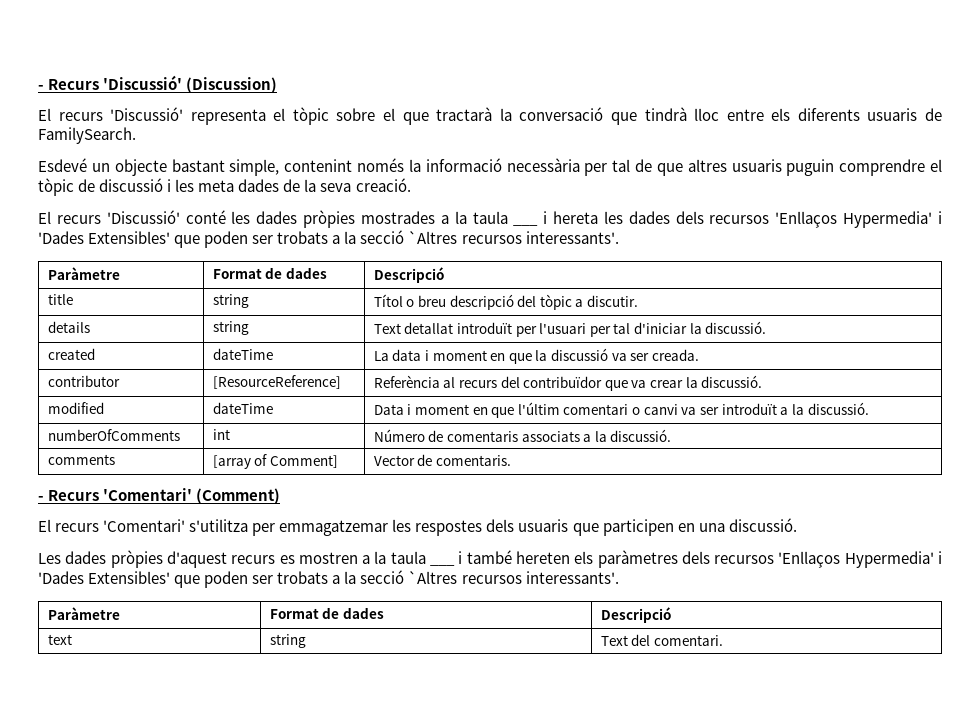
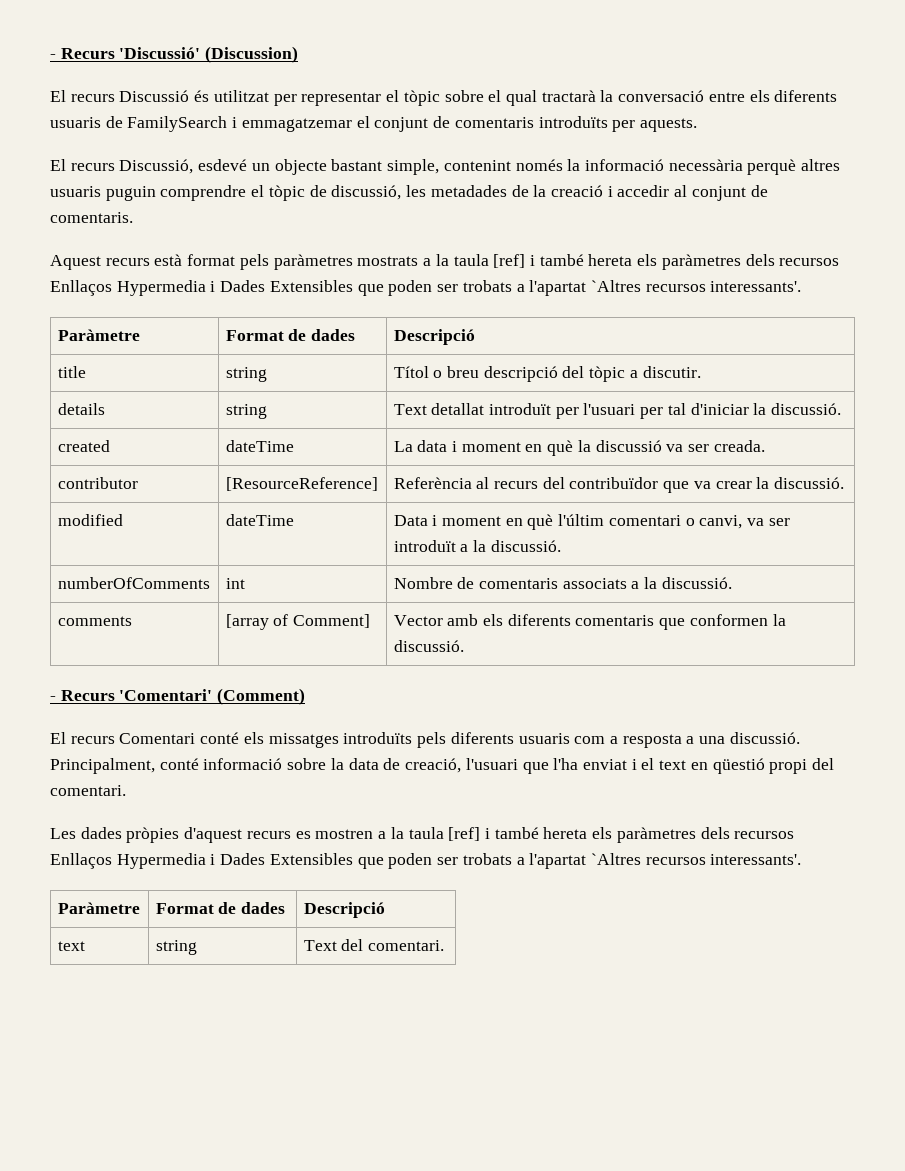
- El recurs 'Discussió' representa el tòpic sobre el que tractarà la conversació que tindrà lloc entre els diferents usuaris de FamilySearch.
- Esdevé un objecte bastant simple, contenint només la informació necessària per tal de que altres usuaris puguin comprendre el tòpic de discussió i les meta dades de la seva creació.
- El recurs 'Discussió' conté les dades pròpies mostrades a la taula ___ i hereta les dades dels recursos 'Enllaços Hypermedia' i 'Dades Extensibles' que poden ser trobats a la secció `Altres recursos interessants'.
+ El recurs Discussió és utilitzat per representar el tòpic sobre el qual tractarà la conversació entre els diferents usuaris de FamilySearch i emmagatzemar el conjunt de comentaris introduïts per aquests.
+ El recurs Discussió, esdevé un objecte bastant simple, contenint només la informació necessària perquè altres usuaris puguin comprendre el tòpic de discussió, les metadades de la creació i accedir al conjunt de comentaris.
+ Aquest recurs està format pels paràmetres mostrats a la taula [ref] i també hereta els paràmetres dels recursos Enllaços Hypermedia i Dades Extensibles que poden ser trobats a l'apartat `Altres recursos interessants'.
- created | dateTime | La data i moment en que la discussió va ser creada.
+ created | dateTime | La data i moment en què la discussió va ser creada.
- modified | dateTime | Data i moment en que l'últim comentari o canvi va ser introduït a la discussió.
+ modified | dateTime | Data i moment en què l'últim comentari o canvi, va ser introduït a la discussió.
- numberOfComments | int | Número de comentaris associats a la discussió.
+ numberOfComments | int | Nombre de comentaris associats a la discussió.
- comments | [array of Comment] | Vector de comentaris.
+ comments | [array of Comment] | Vector amb els diferents comentaris que conformen la discussió.
- El recurs 'Comentari' s'utilitza per emmagatzemar les respostes dels usuaris que participen en una discussió.
+ El recurs Comentari conté els missatges introduïts pels diferents usuaris com a resposta a una discussió. Principalment, conté informació sobre la data de creació, l'usuari que l'ha enviat i el text en qüestió propi del comentari.
- Les dades pròpies d'aquest recurs es mostren a la taula ___ i també hereten els paràmetres dels recursos 'Enllaços Hypermedia' i 'Dades Extensibles' que poden ser trobats a la secció `Altres recursos interessants'.
+ Les dades pròpies d'aquest recurs es mostren a la taula [ref] i també hereta els paràmetres dels recursos Enllaços Hypermedia i Dades Extensibles que poden ser trobats a l'apartat `Altres recursos interessants'.

